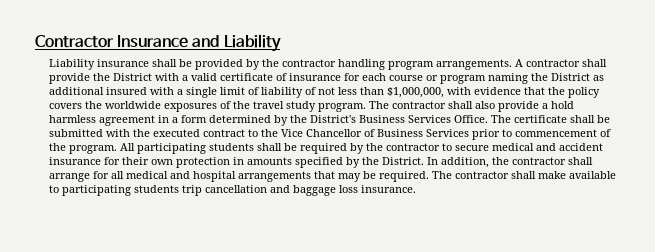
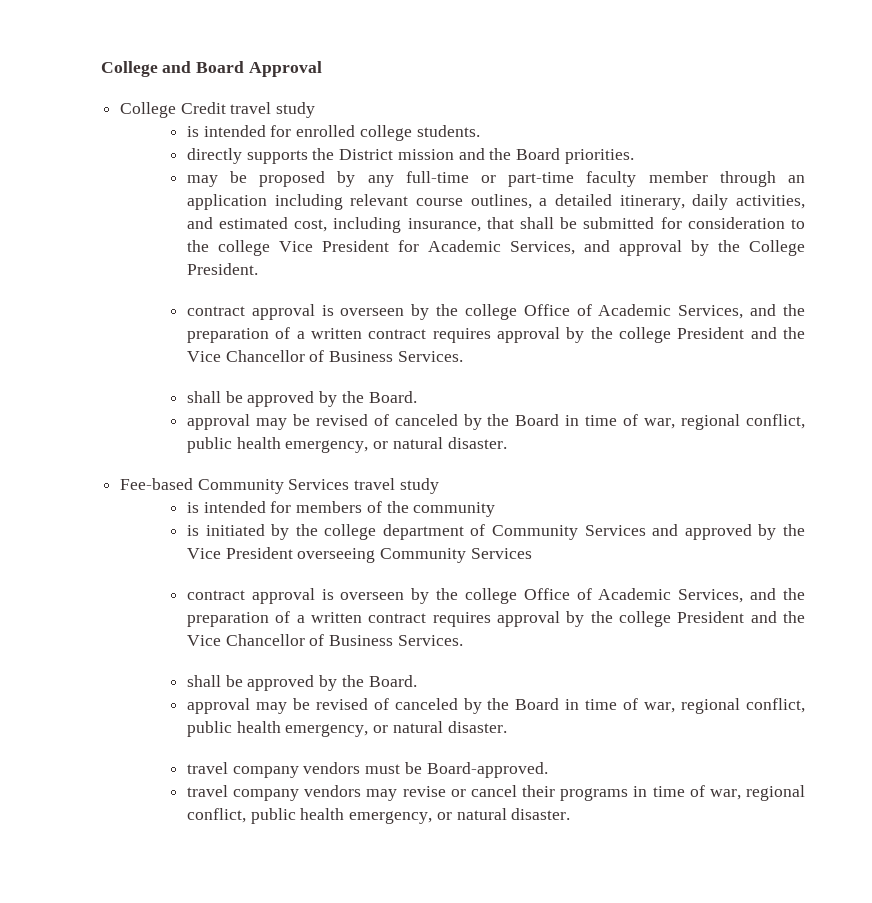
- Contractor Insurance and Liability
- Liability insurance shall be provided by the contractor handling program arrangements. A contractor shall provide the District with a valid certificate of insurance for each course or program naming the District as additional insured with a single limit of liability of not less than $1,000,000, with evidence that the policy covers the worldwide exposures of the travel study program. The contractor shall also provide a hold harmless agreement in a form determined by the District's Business Services Office. The certificate shall be submitted with the executed contract to the Vice Chancellor of Business Services prior to commencement of the program. All participating students shall be required by the contractor to secure medical and accident insurance for their own protection in amounts specified by the District. In addition, the contractor shall arrange for all medical and hospital arrangements that may be required. The contractor shall make available to participating students trip cancellation and baggage loss insurance.
+ College and Board Approval
+ College Credit travel study
+ is intended for enrolled college students.
+ directly supports the District mission and the Board priorities.
+ may be proposed by any full-time or part-time faculty member through an application including relevant course outlines, a detailed itinerary, daily activities, and estimated cost, including insurance, that shall be submitted for consideration to the college Vice President for Academic Services, and approval by the College President.
+ contract approval is overseen by the college Office of Academic Services, and the preparation of a written contract requires approval by the college President and the Vice Chancellor of Business Services.
+ shall be approved by the Board.
+ approval may be revised of canceled by the Board in time of war, regional conflict, public health emergency, or natural disaster.
+ Fee-based Community Services travel study
+ is intended for members of the community
+ is initiated by the college department of Community Services and approved by the Vice President overseeing Community Services
+ contract approval is overseen by the college Office of Academic Services, and the preparation of a written contract requires approval by the college President and the Vice Chancellor of Business Services.
+ shall be approved by the Board.
+ approval may be revised of canceled by the Board in time of war, regional conflict, public health emergency, or natural disaster.
+ travel company vendors must be Board-approved.
+ travel company vendors may revise or cancel their programs in time of war, regional conflict, public health emergency, or natural disaster.

